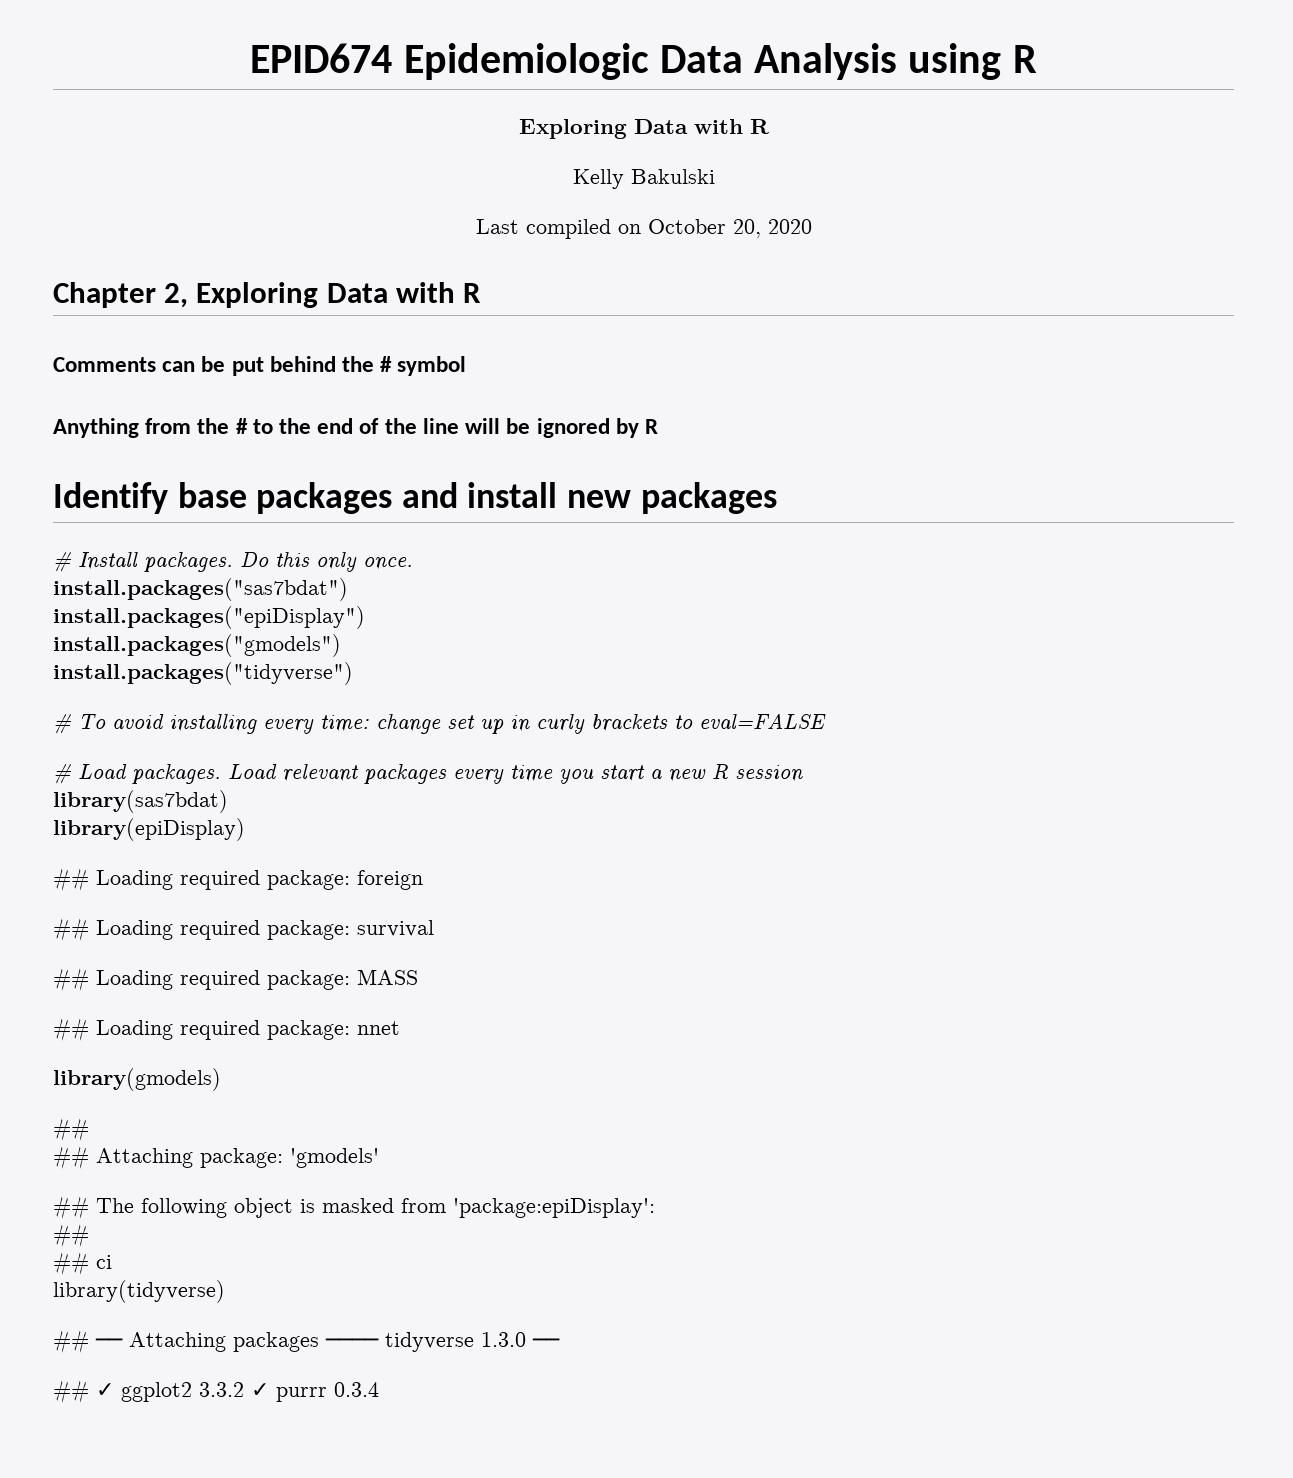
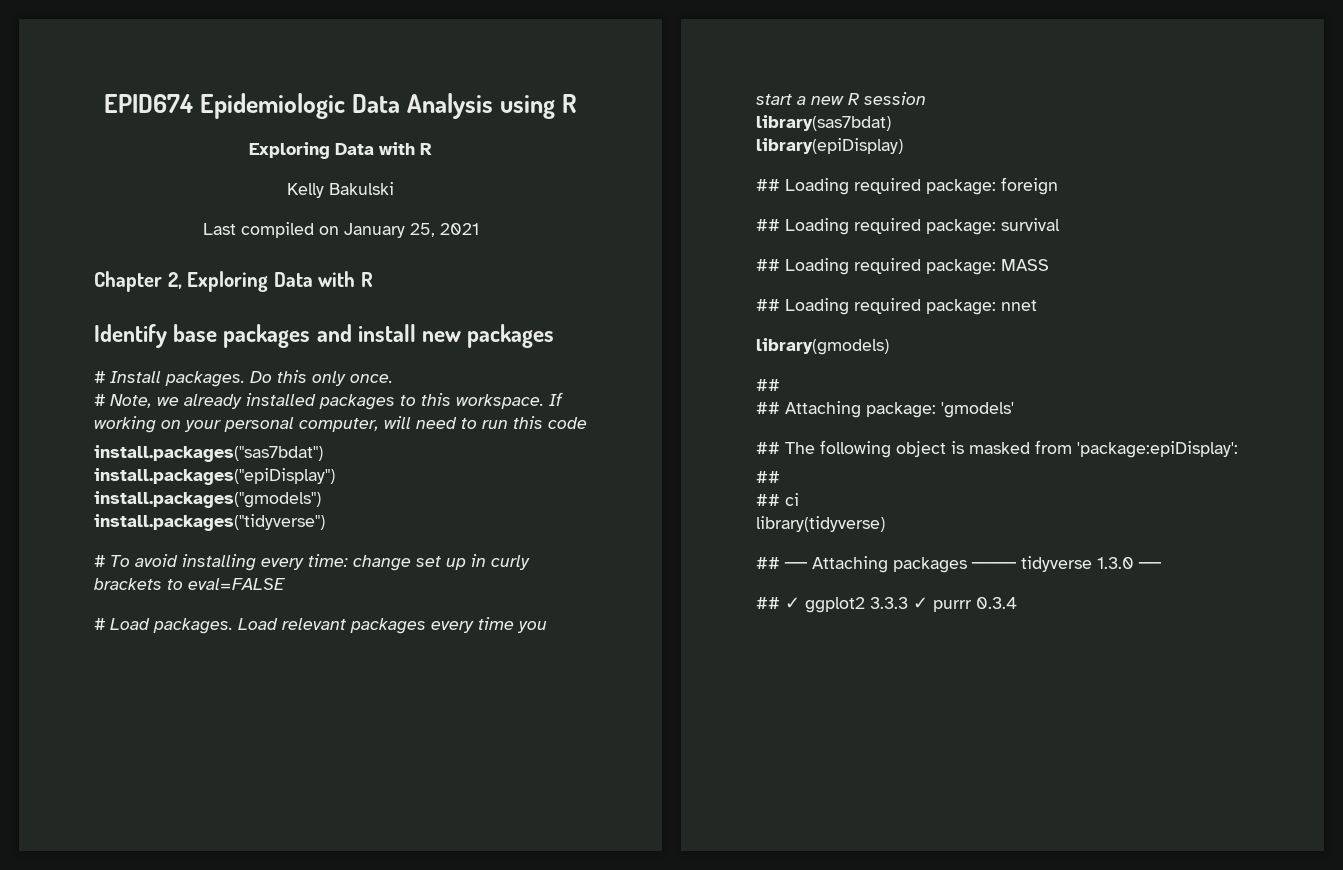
- Last compiled on October 20, 2020
+ Last compiled on January 25, 2021
- Comments can be put behind the # symbol
- Anything from the # to the end of the line will be ignored by R
+ # Note, we already installed packages to this workspace. If working on your personal computer, will need to run this code
- ## ✓ ggplot2 3.3.2 ✓ purrr 0.3.4
+ ## ✓ ggplot2 3.3.3 ✓ purrr 0.3.4

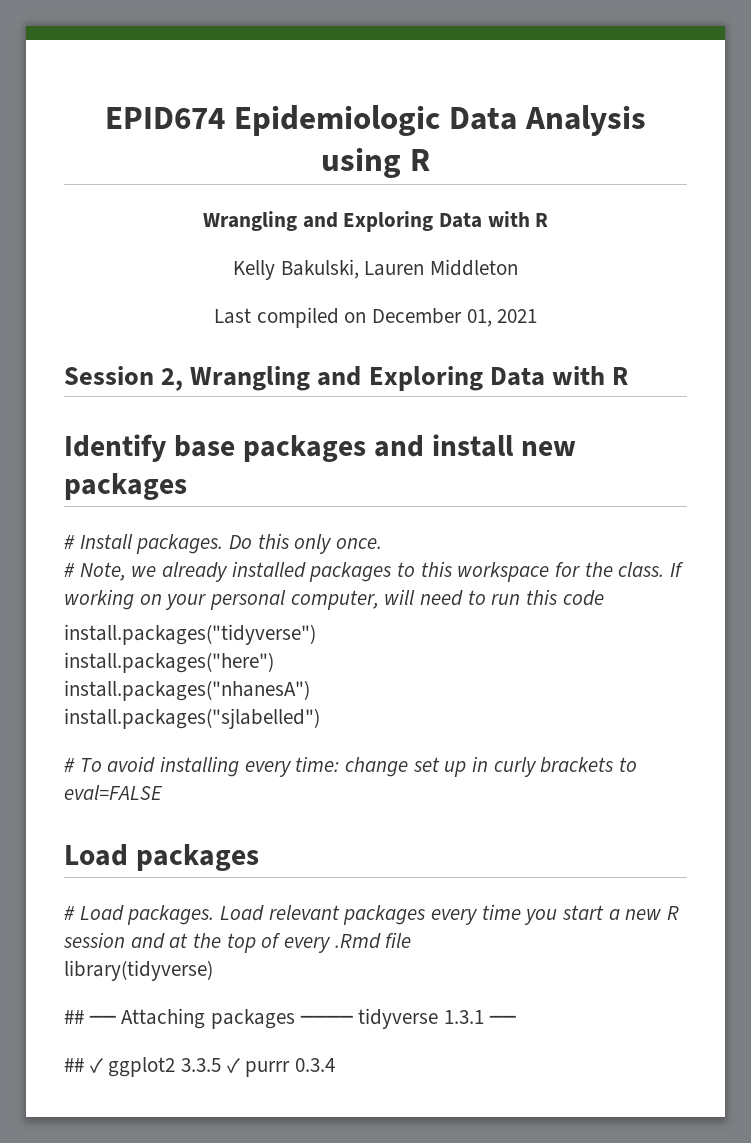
  EPID674 Epidemiologic Data Analysis using R
- Exploring Data with R
+ Wrangling and Exploring Data with R
- Kelly Bakulski
+ Kelly Bakulski, Lauren Middleton
- Last compiled on January 25, 2021
+ Last compiled on December 01, 2021
- Chapter 2, Exploring Data with R
+ Session 2, Wrangling and Exploring Data with R
- # Note, we already installed packages to this workspace.
+ # Note, we already installed packages to this workspace for the class.
- install.packages("sas7bdat")
- install.packages("epiDisplay")
- install.packages("gmodels")
  install.packages("tidyverse")
+ install.packages("here")
+ install.packages("nhanesA")
+ install.packages("sjlabelled")
+ Load packages
- Load relevant packages every time you start a new R session
- library(sas7bdat)
- library(epiDisplay)
- ## Loading required package: foreign
- ## Loading required package: survival
- ## Loading required package: MASS
- ## Loading required package: nnet
- library(gmodels)
- ##
- ## Attaching package: 'gmodels'
- ## The following object is masked from 'package:epiDisplay':
- ##
- ## ci
+ Load relevant packages every time you start a new R session and at the top of every .Rmd file
- ## ── Attaching packages ──── tidyverse 1.3.0 ──
+ ## ── Attaching packages ──── tidyverse 1.3.1 ──
- ## ✓ ggplot2 3.3.3 ✓ purrr 0.3.4
+ ## ✓ ggplot2 3.3.5 ✓ purrr 0.3.4

